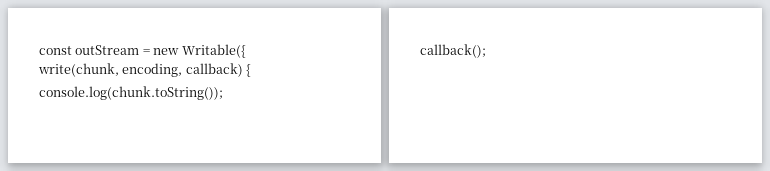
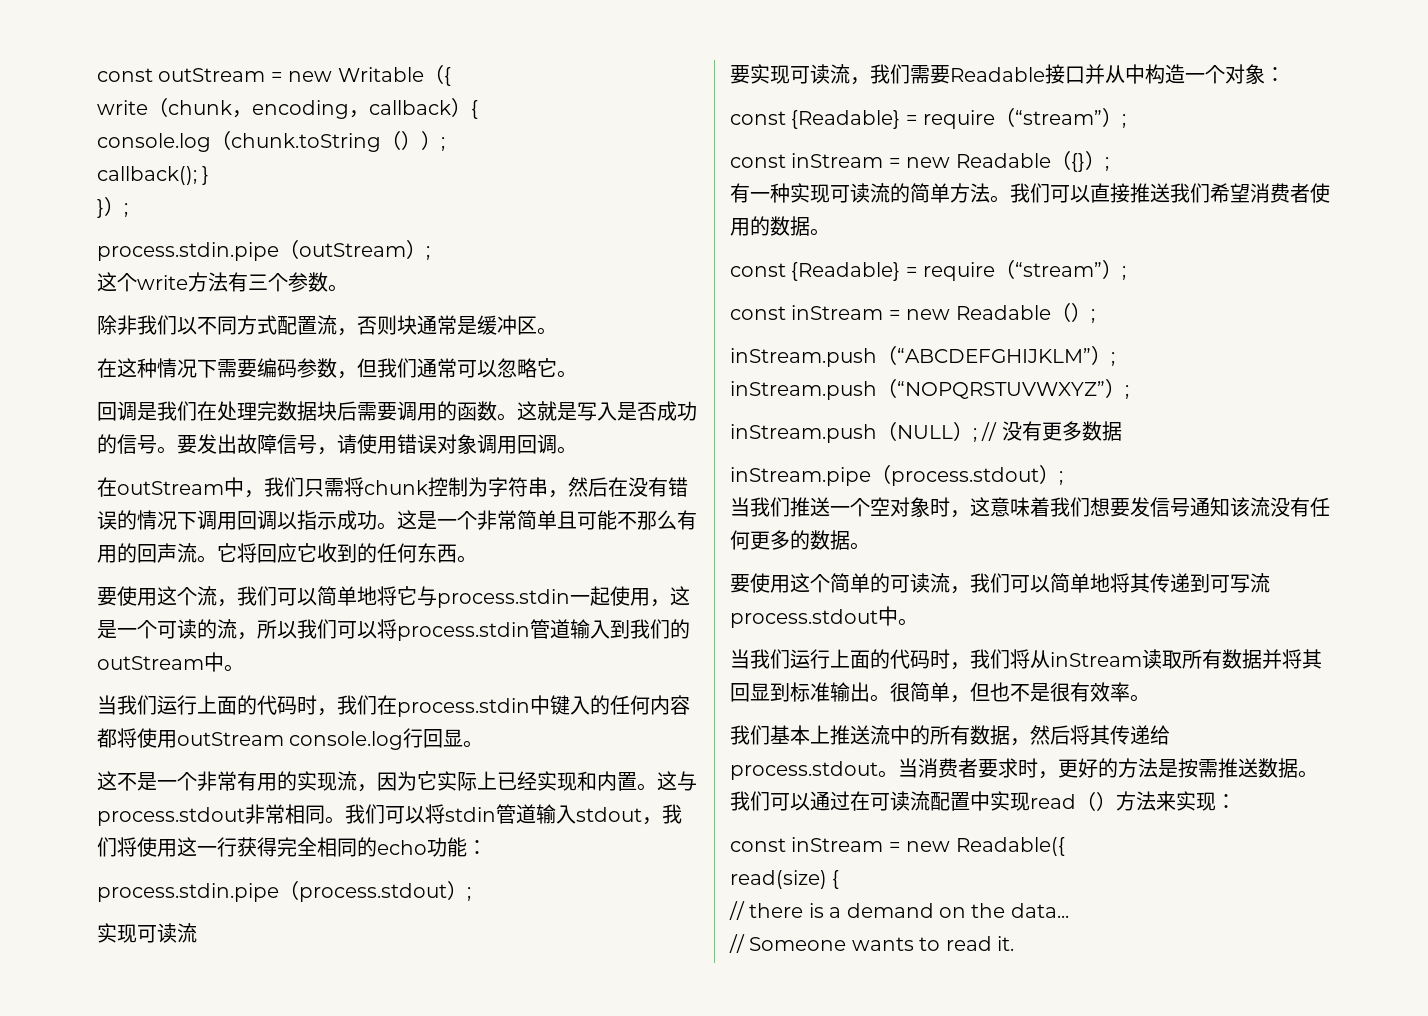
- const outStream = new Writable({
- write(chunk, encoding, callback) {
- console.log(chunk.toString());
- callback();
+ const outStream = new Writable（{
+ write（chunk，encoding，callback）{
+ console.log（chunk.toString（））;
+ callback(); }
+ }）;
+ process.stdin.pipe（outStream）;
+ 这个write方法有三个参数。
+ 除非我们以不同方式配置流，否则块通常是缓冲区。
+ 在这种情况下需要编码参数，但我们通常可以忽略它。
+ 回调是我们在处理完数据块后需要调用的函数。这就是写入是否成功的信号。要发出故障信号，请使用错误对象调用回调。
+ 在outStream中，我们只需将chunk控制为字符串，然后在没有错误的情况下调用回调以指示成功。这是一个非常简单且可能不那么有用的回声流。它将回应它收到的任何东西。
+ 要使用这个流，我们可以简单地将它与process.stdin一起使用，这是一个可读的流，所以我们可以将process.stdin管道输入到我们的outStream中。
+ 当我们运行上面的代码时，我们在process.stdin中键入的任何内容都将使用outStream console.log行回显。
+ 这不是一个非常有用的实现流，因为它实际上已经实现和内置。这与process.stdout非常相同。我们可以将stdin管道输入stdout，我们将使用这一行获得完全相同的echo功能：
+ process.stdin.pipe（process.stdout）;
+ 实现可读流
+ 要实现可读流，我们需要Readable接口并从中构造一个对象：
+ const {Readable} = require（“stream”）;
+ const inStream = new Readable（{}）;
+ 有一种实现可读流的简单方法。我们可以直接推送我们希望消费者使用的数据。
+ const {Readable} = require（“stream”）;
+ const inStream = new Readable（）;
+ inStream.push（“ABCDEFGHIJKLM”）;
+ inStream.push（“NOPQRSTUVWXYZ”）;
+ inStream.push（NULL）; // 没有更多数据
+ inStream.pipe（process.stdout）;
+ 当我们推送一个空对象时，这意味着我们想要发信号通知该流没有任何更多的数据。
+ 要使用这个简单的可读流，我们可以简单地将其传递到可写流process.stdout中。
+ 当我们运行上面的代码时，我们将从inStream读取所有数据并将其回显到标准输出。很简单，但也不是很有效率。
+ 我们基本上推送流中的所有数据，然后将其传递给process.stdout。当消费者要求时，更好的方法是按需推送数据。我们可以通过在可读流配置中实现read（）方法来实现：
+ const inStream = new Readable({
+ read(size) {
+ // there is a demand on the data...
+ // Someone wants to read it.

